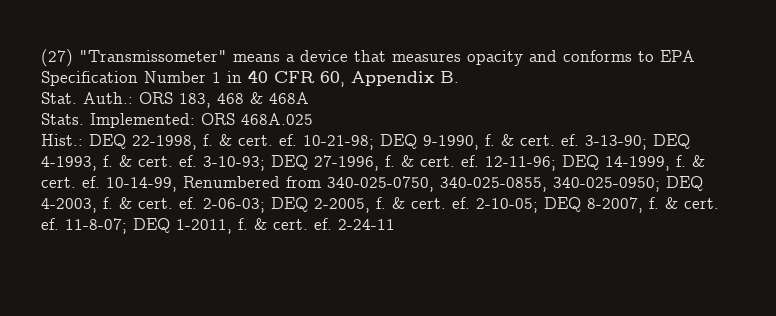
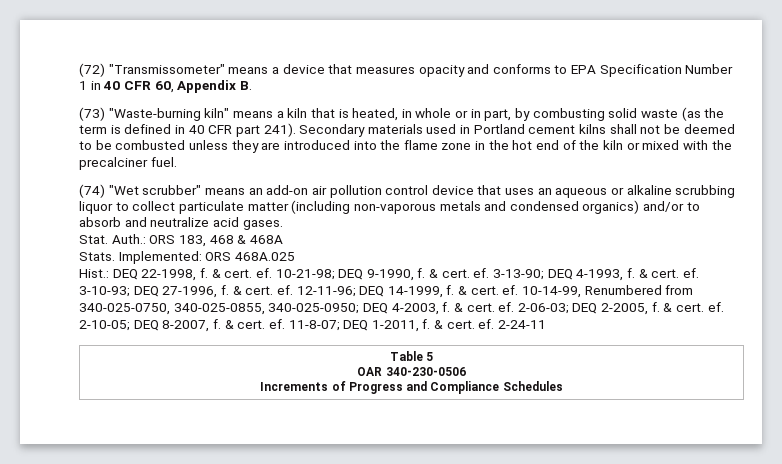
- (27) "Transmissometer" means a device that measures opacity and conforms to EPA Specification Number 1 in 40 CFR 60, Appendix B.
+ (72) "Transmissometer" means a device that measures opacity and conforms to EPA Specification Number 1 in 40 CFR 60, Appendix B.
+ (73) "Waste-burning kiln" means a kiln that is heated, in whole or in part, by combusting solid waste (as the term is defined in 40 CFR part 241). Secondary materials used in Portland cement kilns shall not be deemed to be combusted unless they are introduced into the flame zone in the hot end of the kiln or mixed with the precalciner fuel.
+ (74) "Wet scrubber" means an add-on air pollution control device that uses an aqueous or alkaline scrubbing liquor to collect particulate matter (including non-vaporous metals and condensed organics) and/or to absorb and neutralize acid gases.
+ Table 5
+ OAR 340-230-0506
+ Increments of Progress and Compliance Schedules

